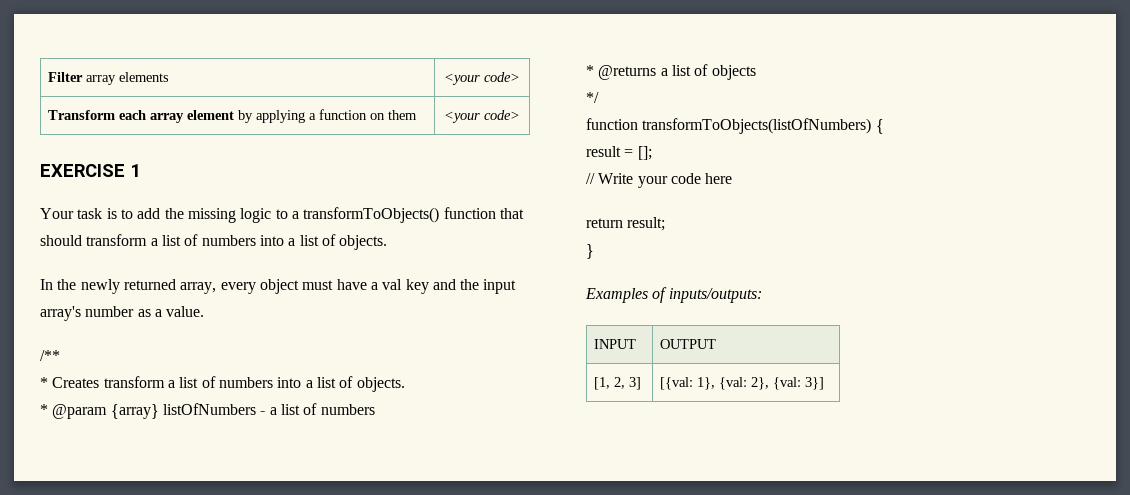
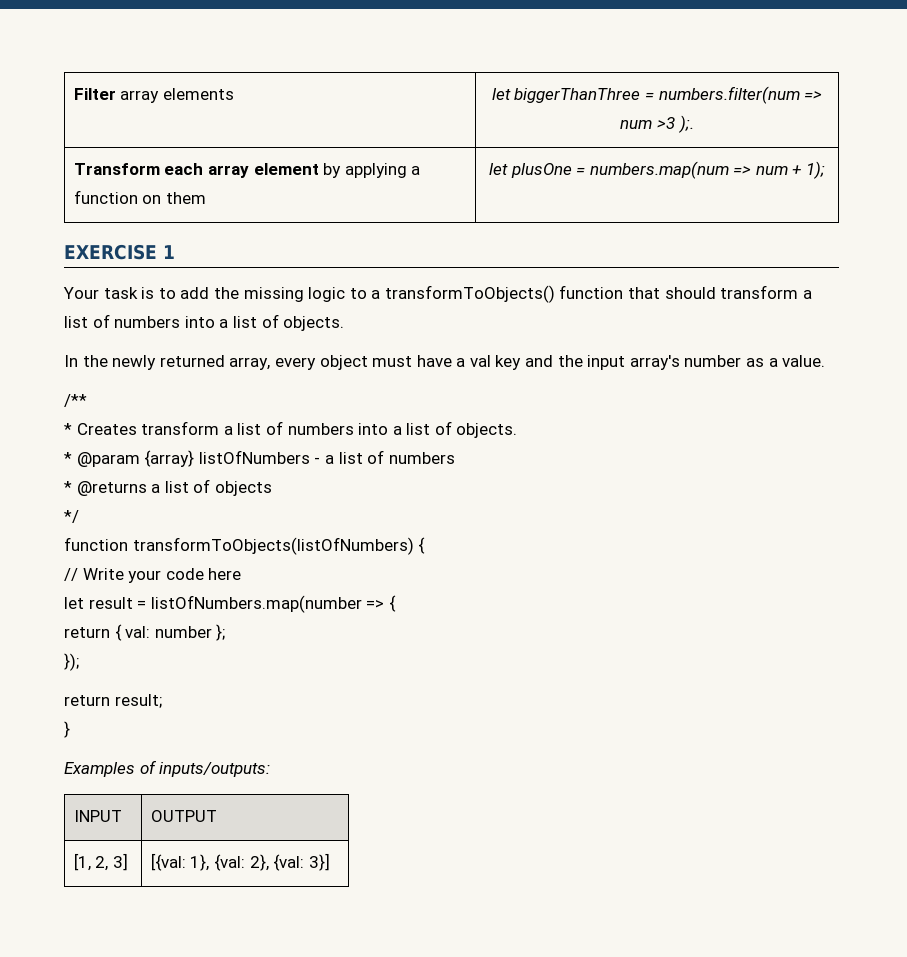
- Filter array elements | <your code>
+ Filter array elements | let biggerThanThree = numbers.filter(num => num >3 );.
- Transform each array element by applying a function on them | <your code>
+ Transform each array element by applying a function on them | let plusOne = numbers.map(num => num + 1);
- result = [];
+ let result = listOfNumbers.map(number => {
+ return { val: number };
+ });

